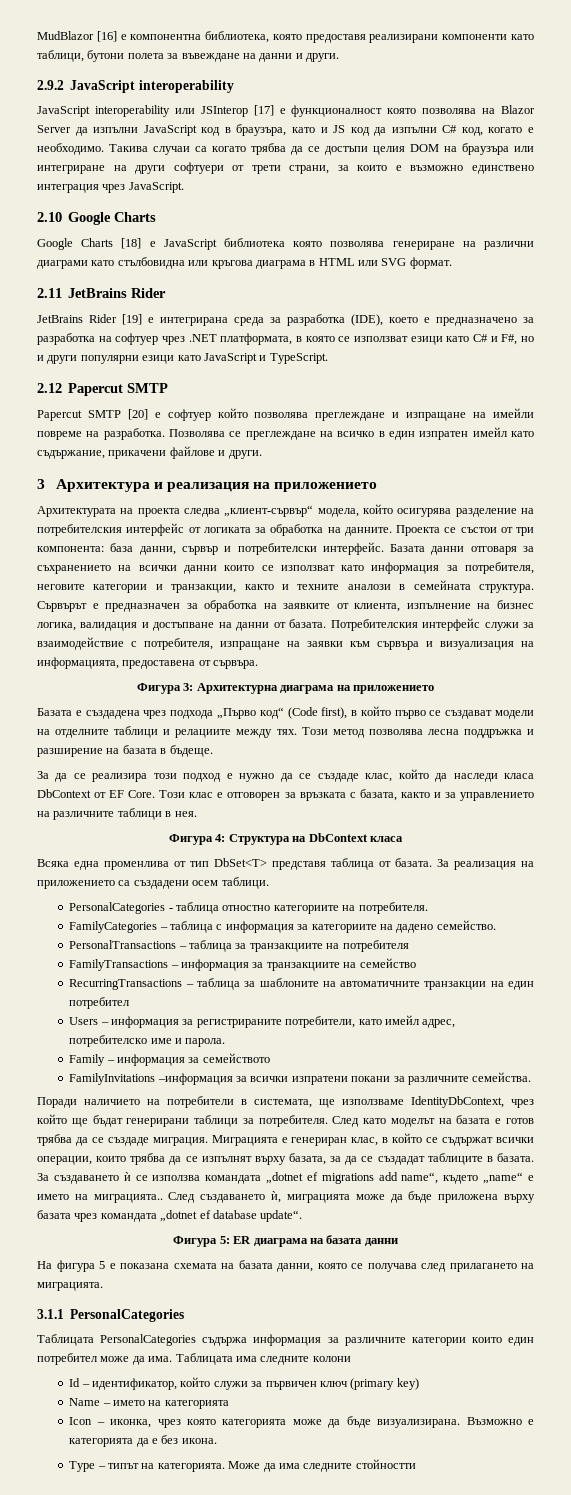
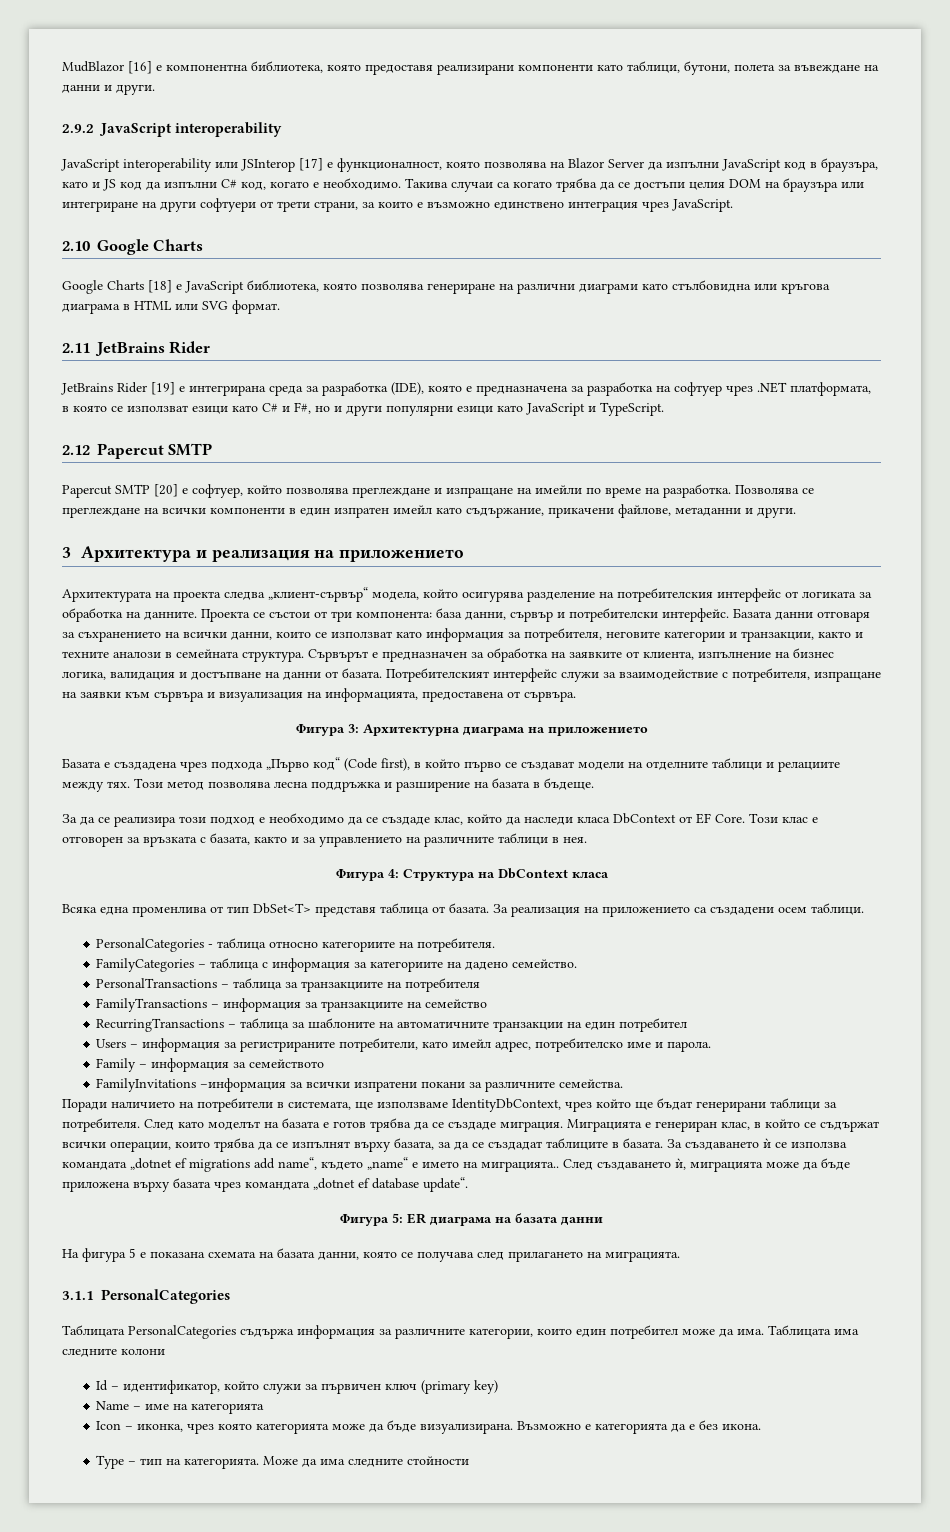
- MudBlazor [16] е компонентна библиотека, която предоставя реализирани компоненти като таблици, бутони полета за въвеждане на данни и други.
+ MudBlazor [16] е компонентна библиотека, която предоставя реализирани компоненти като таблици, бутони, полета за въвеждане на данни и други.
- JavaScript interoperability или JSInterop [17] е функционалност която позволява на Blazor Server да изпълни JavaScript код в браузъра, като и JS код да изпълни C# код, когато е необходимо.
+ JavaScript interoperability или JSInterop [17] е функционалност, която позволява на Blazor Server да изпълни JavaScript код в браузъра, като и JS код да изпълни C# код, когато е необходимо.
- Google Charts [18] е JavaScript библиотека която позволява генериране на различни диаграми като стълбовидна или кръгова диаграма в HTML или SVG формат.
+ Google Charts [18] е JavaScript библиотека, която позволява генериране на различни диаграми като стълбовидна или кръгова диаграма в HTML или SVG формат.
- JetBrains Rider [19] e интегрирана среда за разработка (IDE), което е предназначено за разработка на софтуер чрез .NET платформата, в която се използват езици като C# и F#, но и други популярни езици като JavaScript и TypeScript.
+ JetBrains Rider [19] e интегрирана среда за разработка (IDE), която е предназначена за разработка на софтуер чрез .NET платформата, в която се използват езици като C# и F#, но и други популярни езици като JavaScript и TypeScript.
- Papercut SMTP [20] е софтуер който позволява преглеждане и изпращане на имейли повреме на разработка.
+ Papercut SMTP [20] е софтуер, който позволява преглеждане и изпращане на имейли по време на разработка.
- Позволява се преглеждане на всичко в един изпратен имейл като съдържание, прикачени файлове и други.
+ Позволява се преглеждане на всички компоненти в един изпратен имейл като съдържание, прикачени файлове, метаданни и други.
- Базата данни отговаря за съхранението на всички данни които се използват като информация за потребителя, неговите категории и транзакции, както и техните аналози в семейната структура.
+ Базата данни отговаря за съхранението на всички данни, които се използват като информация за потребителя, неговите категории и транзакции, както и техните аналози в семейната структура.
- Потребителския интерфейс служи за взаимодействие с потребителя, изпращане на заявки към сървъра и визуализация на информацията, предоставена от сървъра.
+ Потребителският интерфейс служи за взаимодействие с потребителя, изпращане на заявки към сървъра и визуализация на информацията, предоставена от сървъра.
- За да се реализира този подход е нужно да се създаде клас, който да наследи класа DbContext от EF Core.
+ За да се реализира този подход е необходимо да се създаде клас, който да наследи класа DbContext от EF Core.
- PersonalCategories - таблица отностно категориите на потребителя.
+ PersonalCategories - таблица относно категориите на потребителя.
- Таблицата PersonalCategories съдържа информация за различните категории които един потребител може да има.
+ Таблицата PersonalCategories съдържа информация за различните категории, които един потребител може да има.
- Name – името на категорията
+ Name – име на категорията
- Type – типът на категорията.
+ Type – тип на категорията.
- Може да има следните стойностти
+ Може да има следните стойности

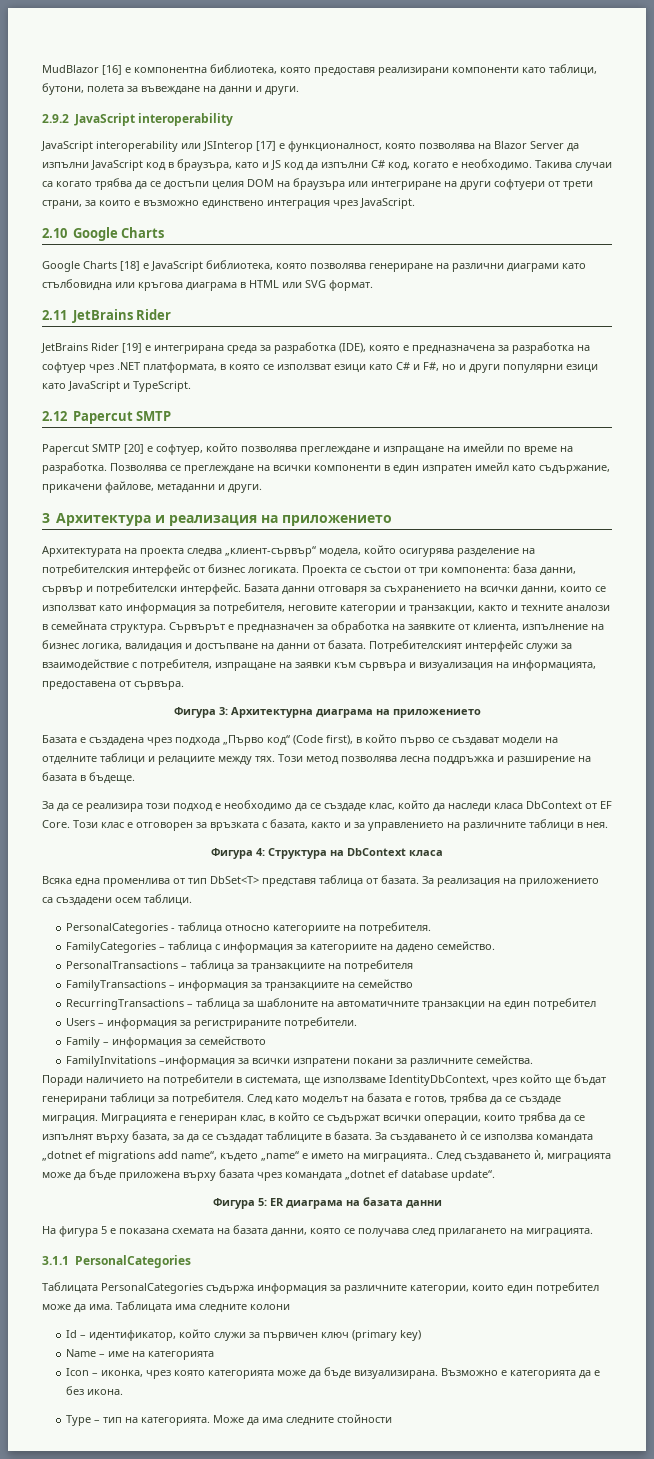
- Архитектурата на проекта следва „клиент-сървър“ модела, който осигурява разделение на потребителския интерфейс от логиката за обработка на данните.
+ Архитектурата на проекта следва „клиент-сървър“ модела, който осигурява разделение на потребителския интерфейс от бизнес логиката.
- Users – информация за регистрираните потребители, като имейл адрес, потребителско име и парола.
+ Users – информация за регистрираните потребители.
- След като моделът на базата е готов трябва да се създаде миграция.
+ След като моделът на базата е готов, трябва да се създаде миграция.

